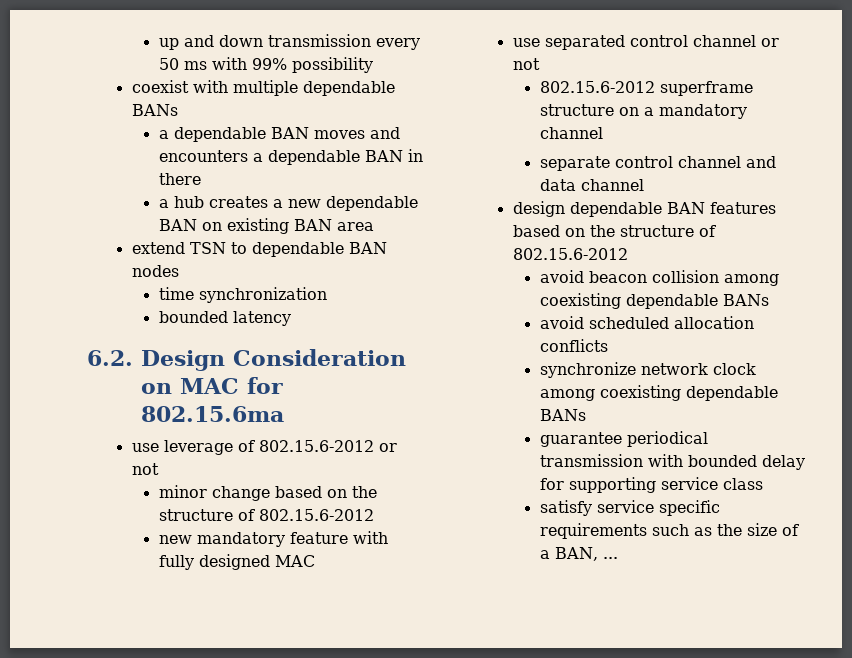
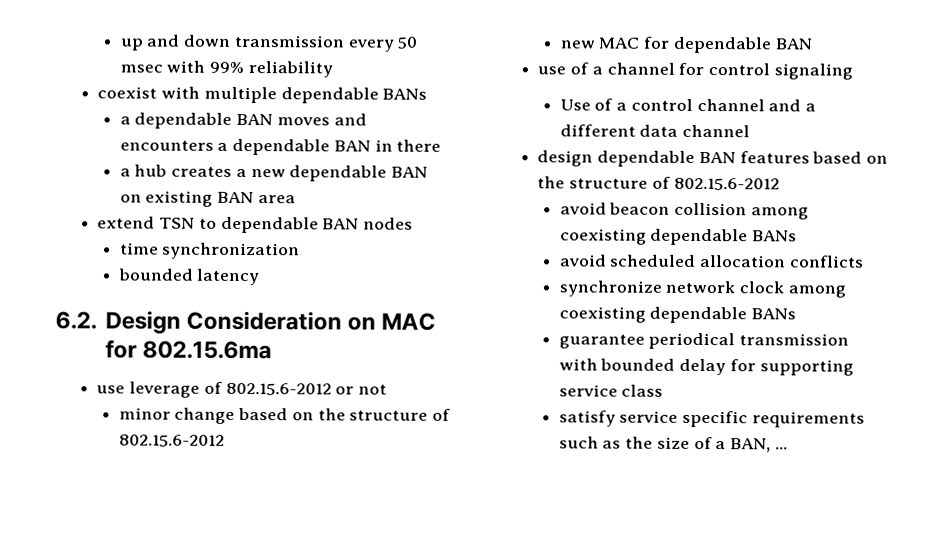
- up and down transmission every 50 ms with 99% possibility
+ up and down transmission every 50 msec with 99% reliability
- new mandatory feature with fully designed MAC
- use separated control channel or not
- 802.15.6-2012 superframe structure on a mandatory channel
- separate control channel and data channel
+ new MAC for dependable BAN
+ use of a channel for control signaling
+ Use of a control channel and a different data channel

